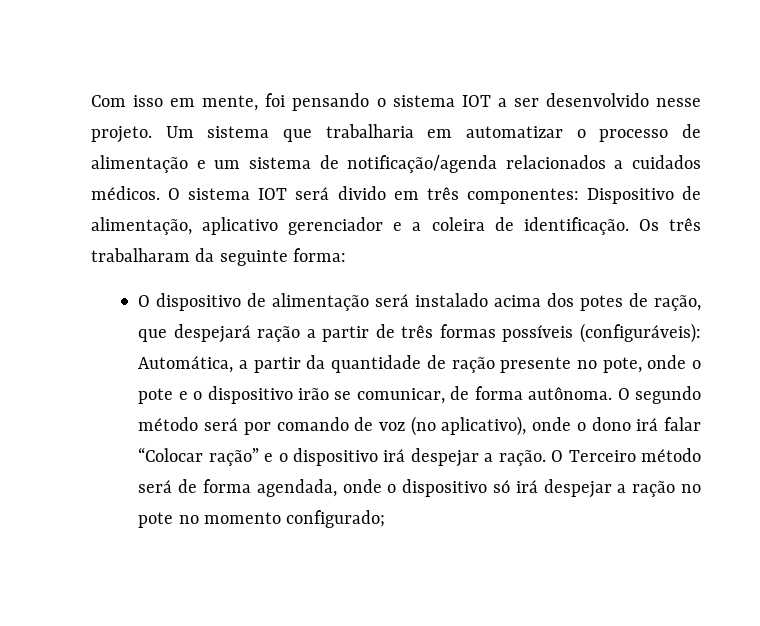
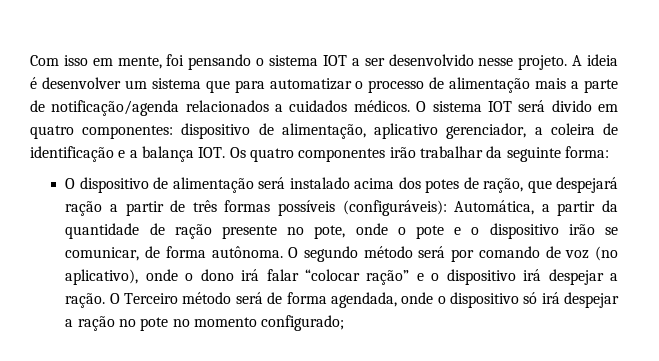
- Um sistema que trabalharia em automatizar o processo de alimentação e um sistema de notificação/agenda relacionados a cuidados médicos.
+ A ideia é desenvolver um sistema que para automatizar o processo de alimentação mais a parte de notificação/agenda relacionados a cuidados médicos.
- O sistema IOT será divido em três componentes: Dispositivo de alimentação, aplicativo gerenciador e a coleira de identificação. Os três trabalharam da seguinte forma:
+ O sistema IOT será divido em quatro componentes: dispositivo de alimentação, aplicativo gerenciador, a coleira de identificação e a balança IOT. Os quatro componentes irão trabalhar da seguinte forma:
- O segundo método será por comando de voz (no aplicativo), onde o dono irá falar “Colocar ração” e o dispositivo irá despejar a ração.
+ O segundo método será por comando de voz (no aplicativo), onde o dono irá falar “colocar ração” e o dispositivo irá despejar a ração.

